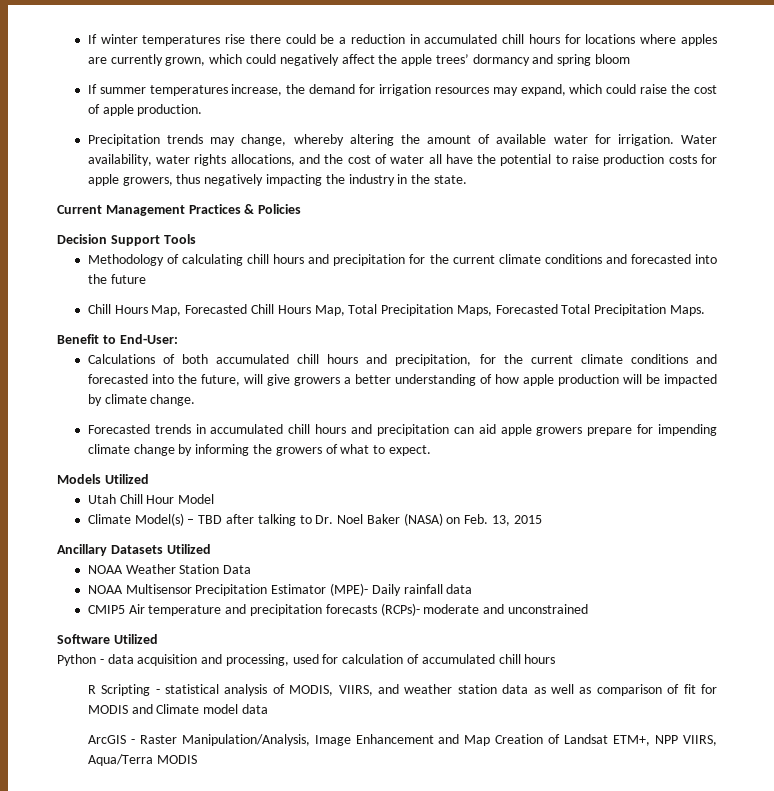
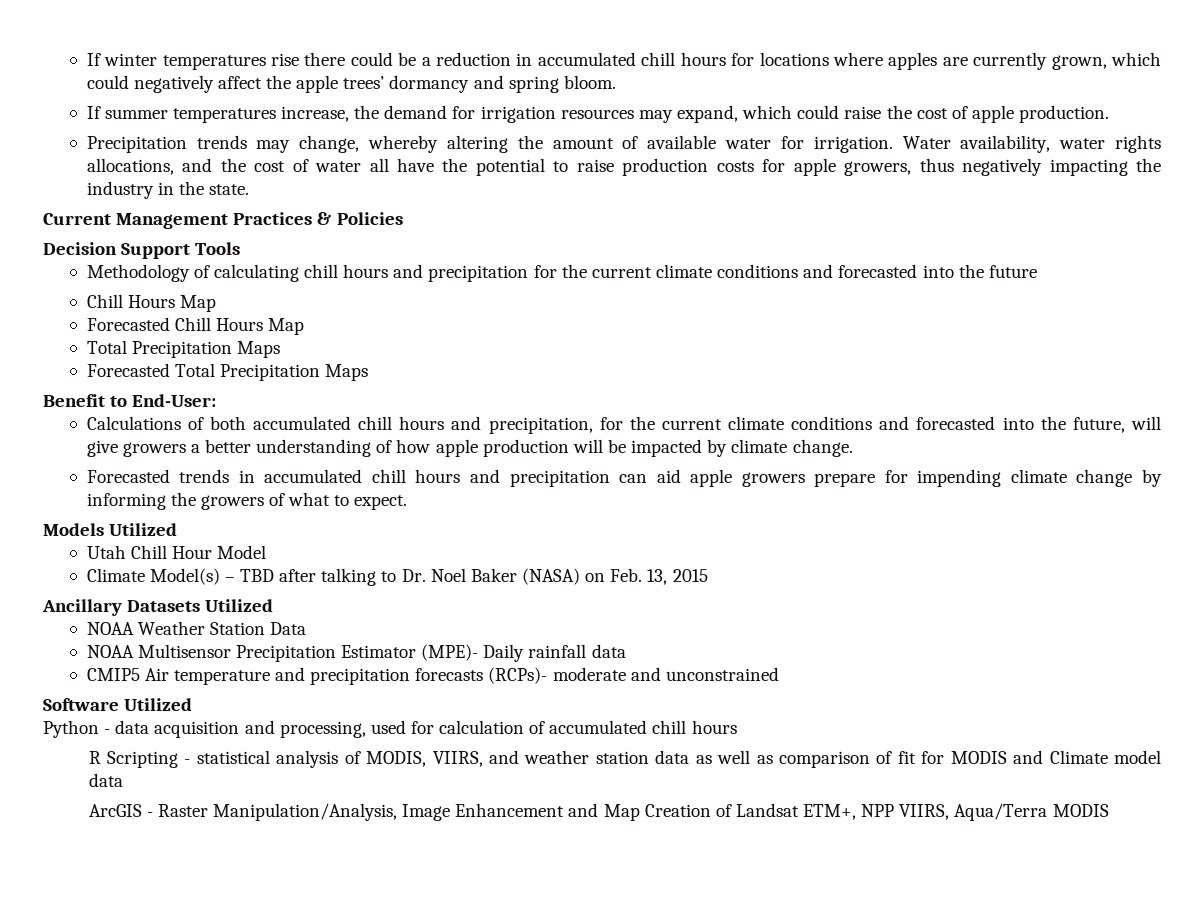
- If winter temperatures rise there could be a reduction in accumulated chill hours for locations where apples are currently grown, which could negatively affect the apple trees’ dormancy and spring bloom
+ If winter temperatures rise there could be a reduction in accumulated chill hours for locations where apples are currently grown, which could negatively affect the apple trees’ dormancy and spring bloom.
  Methodology of calculating chill hours and precipitation for the current climate conditions and forecasted into the future
- Chill Hours Map, Forecasted Chill Hours Map, Total Precipitation Maps, Forecasted Total Precipitation Maps.
+ Chill Hours Map
+ Forecasted Chill Hours Map
+ Total Precipitation Maps
+ Forecasted Total Precipitation Maps

